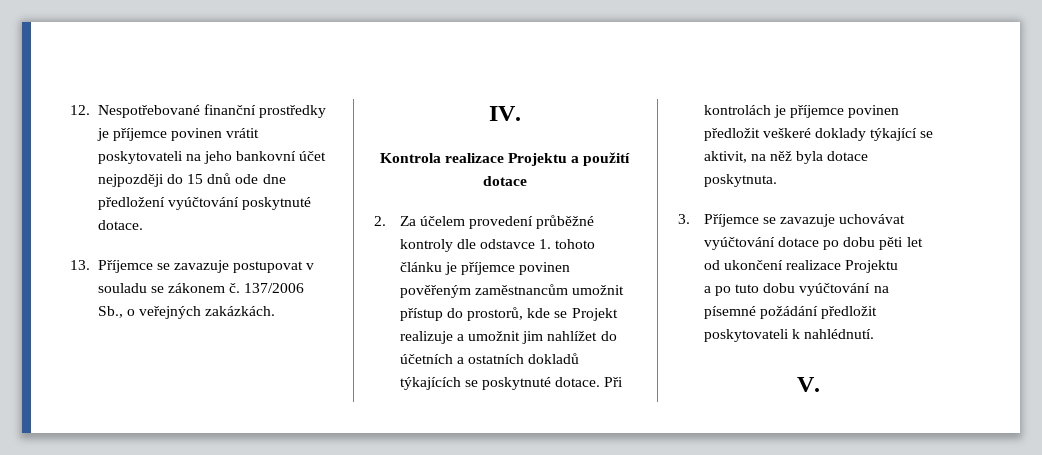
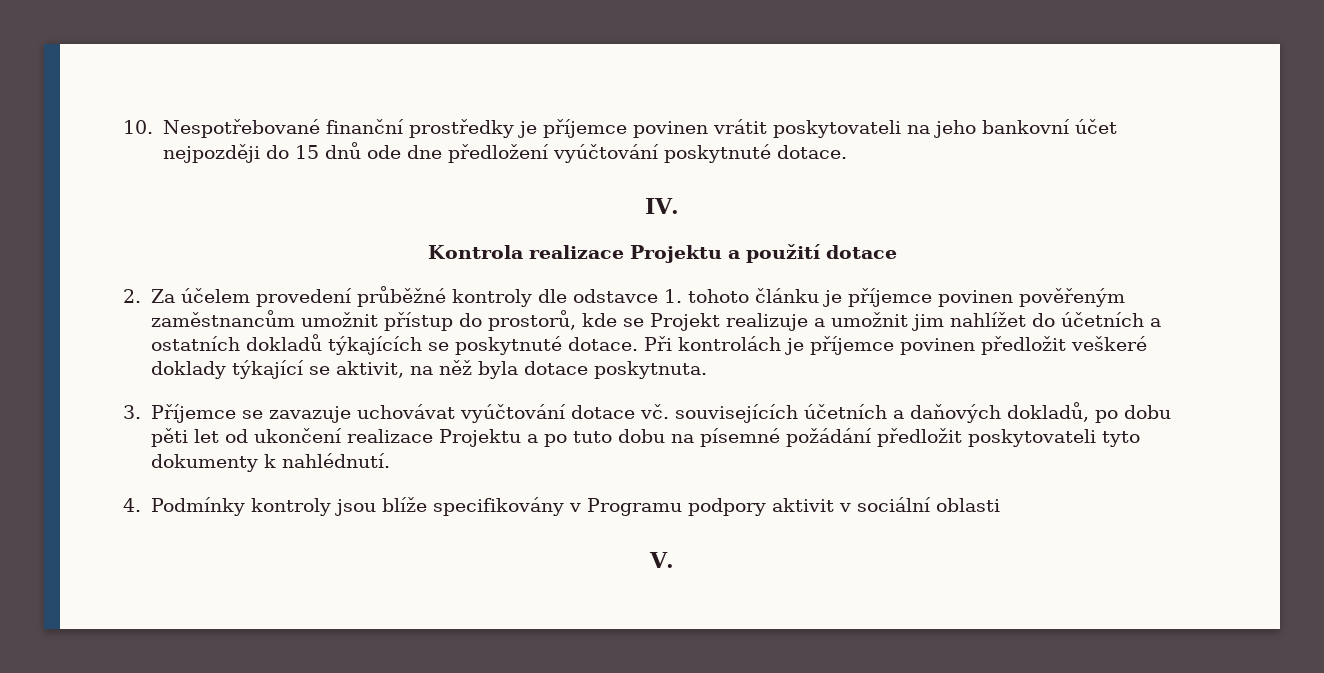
- 12. Nespotřebované finanční prostředky je příjemce povinen vrátit poskytovateli na jeho bankovní účet nejpozději do 15 dnů ode dne předložení vyúčtování poskytnuté dotace.
+ 10. Nespotřebované finanční prostředky je příjemce povinen vrátit poskytovateli na jeho bankovní účet nejpozději do 15 dnů ode dne předložení vyúčtování poskytnuté dotace.
- 13. Příjemce se zavazuje postupovat v souladu se zákonem č. 137/2006 Sb., o veřejných zakázkách.
- 3. Příjemce se zavazuje uchovávat vyúčtování dotace po dobu pěti let od ukončení realizace Projektu
- a po tuto dobu vyúčtování na písemné požádání předložit poskytovateli k nahlédnutí.
+ 3. Příjemce se zavazuje uchovávat vyúčtování dotace vč. souvisejících účetních a daňových dokladů, po dobu pěti let od ukončení realizace Projektu a po tuto dobu na písemné požádání předložit poskytovateli tyto dokumenty k nahlédnutí.
+ 4. Podmínky kontroly jsou blíže specifikovány v Programu podpory aktivit v sociální oblasti

